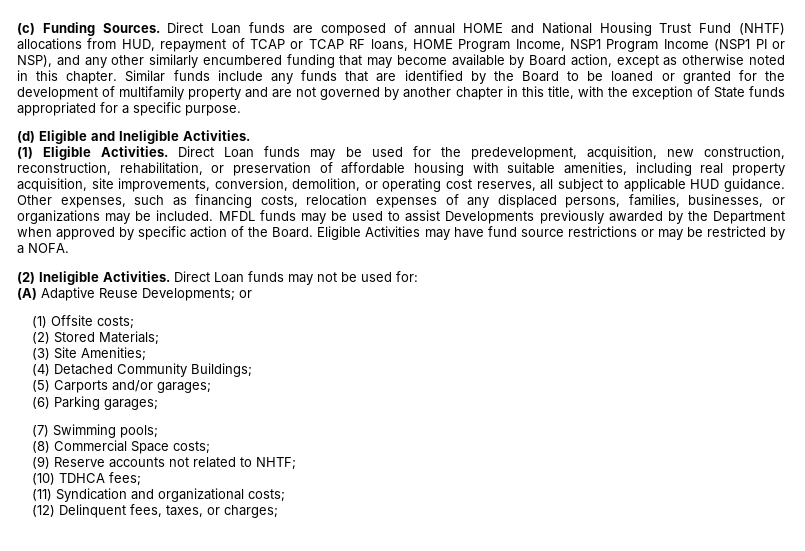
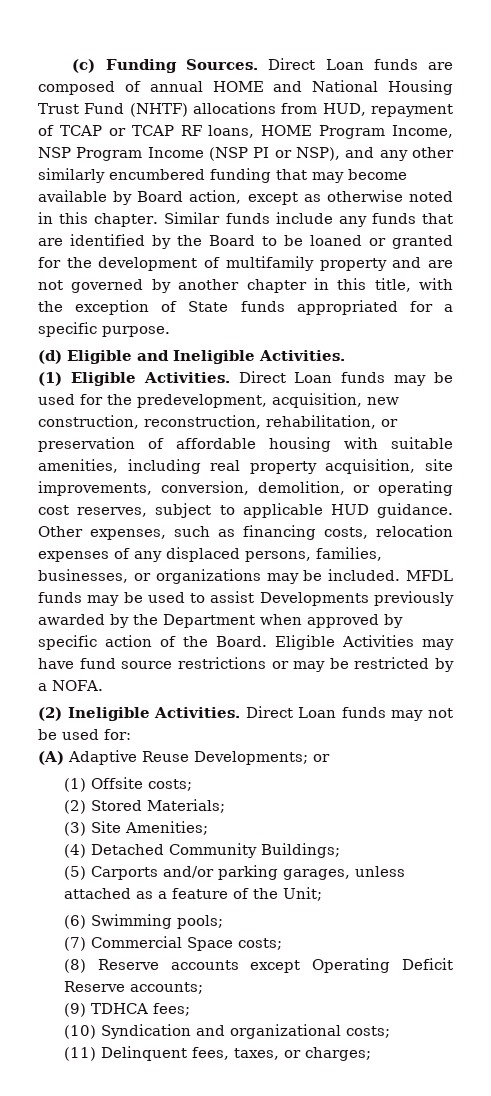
- Direct Loan funds are composed of annual HOME and National Housing Trust Fund (NHTF) allocations from HUD, repayment of TCAP or TCAP RF loans, HOME Program Income, NSP1 Program Income (NSP1 PI or NSP), and any other similarly encumbered funding that may become available by Board action, except as otherwise noted in this chapter.
+ Direct Loan funds are composed of annual HOME and National Housing Trust Fund (NHTF) allocations from HUD, repayment of TCAP or TCAP RF loans, HOME Program Income, NSP Program Income (NSP PI or NSP), and any other similarly encumbered funding that may become available by Board action, except as otherwise noted in this chapter.
- Direct Loan funds may be used for the predevelopment, acquisition, new construction, reconstruction, rehabilitation, or preservation of affordable housing with suitable amenities, including real property acquisition, site improvements, conversion, demolition, or operating cost reserves, all subject to applicable HUD guidance.
+ Direct Loan funds may be used for the predevelopment, acquisition, new construction, reconstruction, rehabilitation, or preservation of affordable housing with suitable amenities, including real property acquisition, site improvements, conversion, demolition, or operating cost reserves, subject to applicable HUD guidance.
- (5) Carports and/or garages;
- (6) Parking garages;
- (7) Swimming pools;
+ (5) Carports and/or parking garages, unless attached as a feature of the Unit;
+ (6) Swimming pools;
- (8) Commercial Space costs;
+ (7) Commercial Space costs;
- (9) Reserve accounts not related to NHTF;
- (10) TDHCA fees;
+ (8) Reserve accounts except Operating Deficit Reserve accounts;
+ (9) TDHCA fees;
- (11) Syndication and organizational costs;
+ (10) Syndication and organizational costs;
- (12) Delinquent fees, taxes, or charges;
+ (11) Delinquent fees, taxes, or charges;

